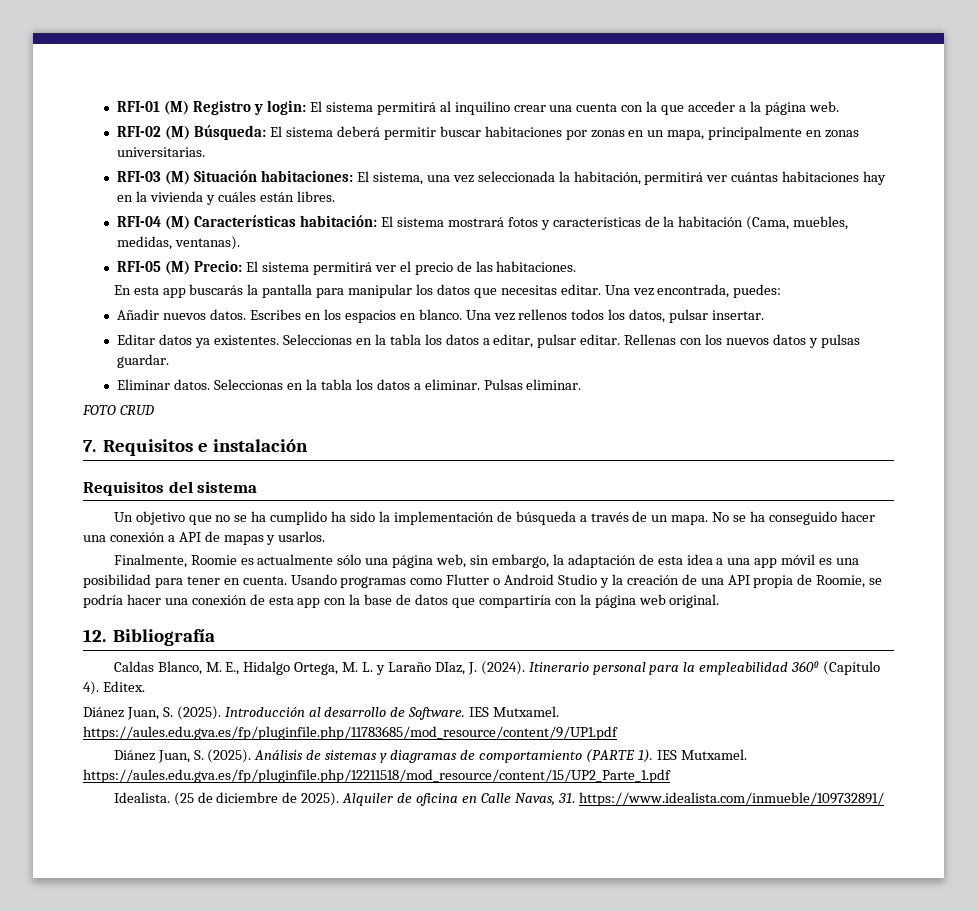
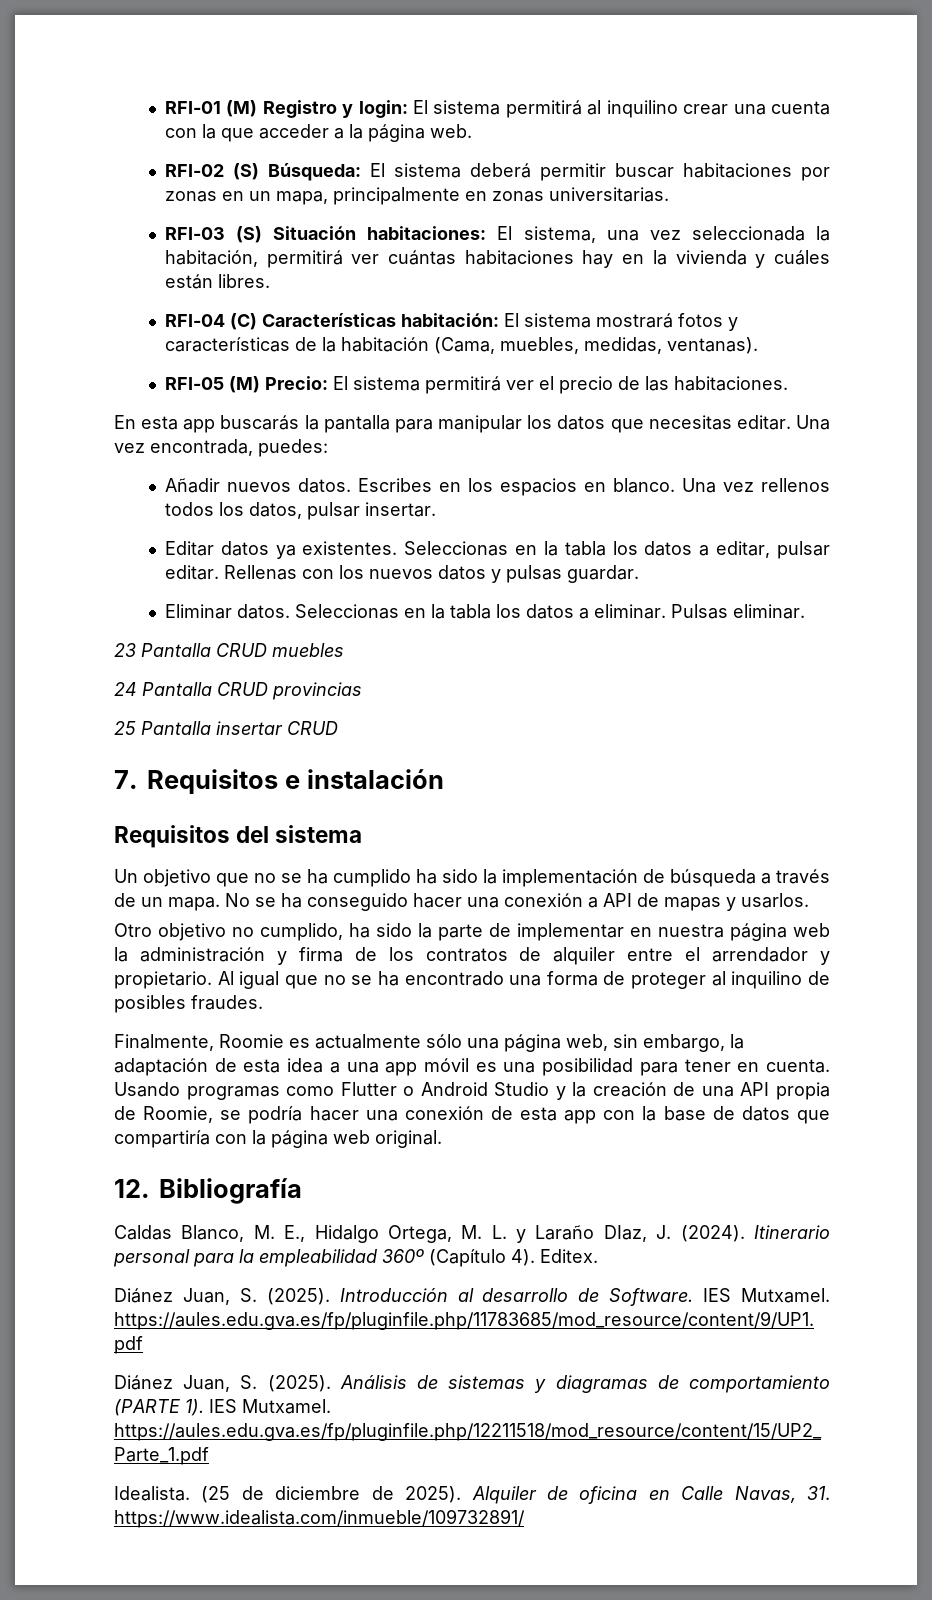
- RFI-02 (M) Búsqueda: El sistema deberá permitir buscar habitaciones por zonas en un mapa, principalmente en zonas universitarias.
+ RFI-02 (S) Búsqueda: El sistema deberá permitir buscar habitaciones por zonas en un mapa, principalmente en zonas universitarias.
- RFI-03 (M) Situación habitaciones: El sistema, una vez seleccionada la habitación, permitirá ver cuántas habitaciones hay en la vivienda y cuáles están libres.
+ RFI-03 (S) Situación habitaciones: El sistema, una vez seleccionada la habitación, permitirá ver cuántas habitaciones hay en la vivienda y cuáles están libres.
- RFI-04 (M) Características habitación: El sistema mostrará fotos y características de la habitación (Cama, muebles, medidas, ventanas).
+ RFI-04 (C) Características habitación: El sistema mostrará fotos y características de la habitación (Cama, muebles, medidas, ventanas).
- FOTO CRUD
+ 23 Pantalla CRUD muebles
+ 24 Pantalla CRUD provincias
+ 25 Pantalla insertar CRUD
+ Otro objetivo no cumplido, ha sido la parte de implementar en nuestra página web la administración y firma de los contratos de alquiler entre el arrendador y propietario. Al igual que no se ha encontrado una forma de proteger al inquilino de posibles fraudes.

